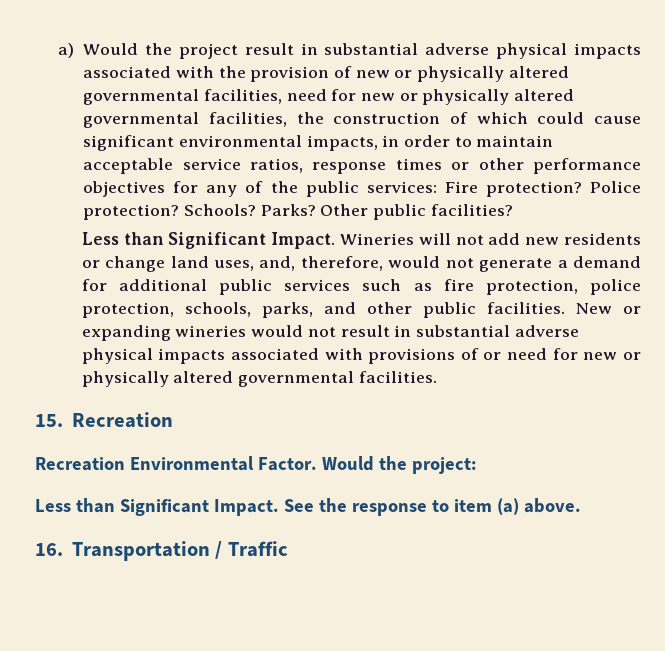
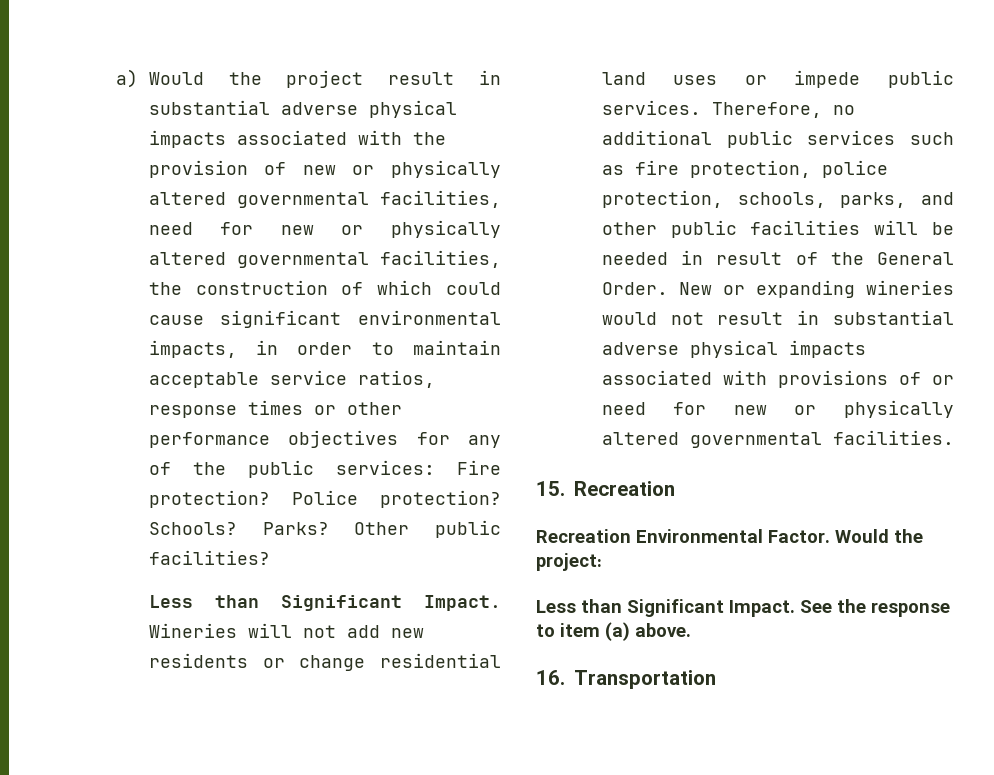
- Wineries will not add new residents or change land uses, and, therefore, would not generate a demand for additional public services such as fire protection, police protection, schools, parks, and other public facilities.
+ Wineries will not add new residents or change residential land uses or impede public services. Therefore, no additional public services such as fire protection, police protection, schools, parks, and other public facilities will be needed in result of the General Order.
- 16. Transportation / Traffic
+ 16. Transportation

